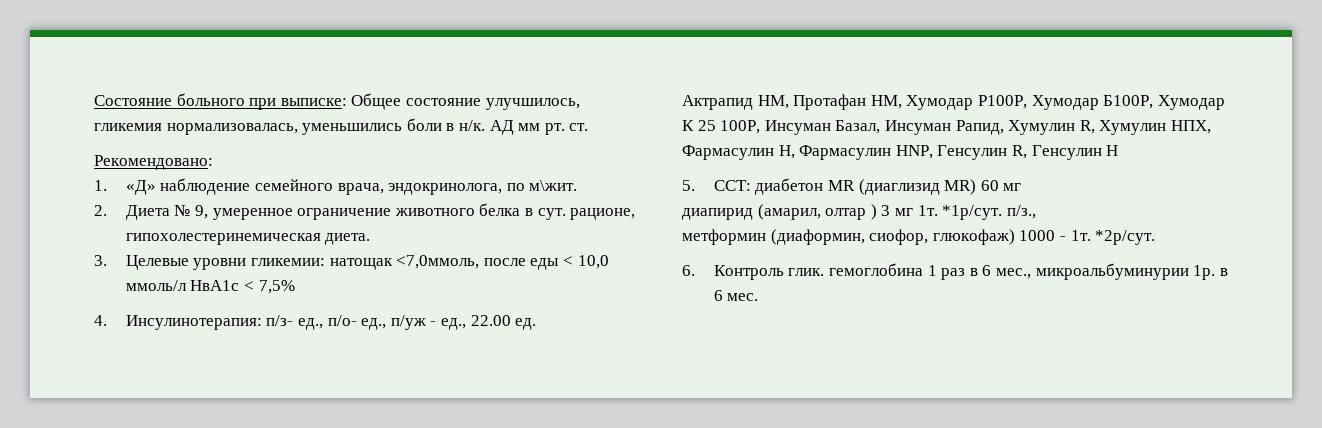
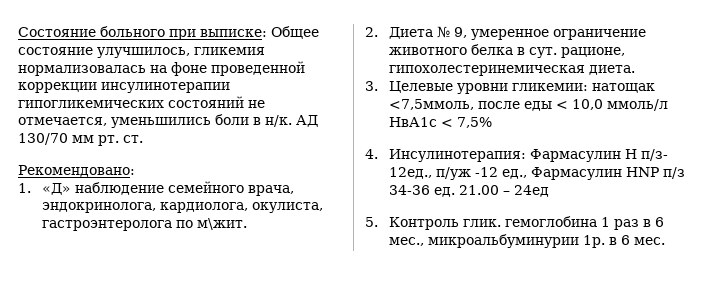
- Состояние больного при выписке: Общее состояние улучшилось, гликемия нормализовалась, уменьшились боли в н/к.
+ Состояние больного при выписке: Общее состояние улучшилось, гликемия нормализовалась на фоне проведенной коррекции инсулинотерапии гипогликемических состояний не отмечается, уменьшились боли в н/к.
- АД мм рт. ст.
+ АД 130/70 мм рт. ст.
- 1. «Д» наблюдение семейного врача, эндокринолога, по м\жит.
+ 1. «Д» наблюдение семейного врача, эндокринолога, кардиолога, окулиста, гастроэнтеролога по м\жит.
- 3. Целевые уровни гликемии: натощак <7,0ммоль, после еды < 10,0 ммоль/л НвА1с < 7,5%
+ 3. Целевые уровни гликемии: натощак <7,5ммоль, после еды < 10,0 ммоль/л НвА1с < 7,5%
- 4. Инсулинотерапия: п/з- ед., п/о- ед., п/уж - ед., 22.00 ед.
- Актрапид НМ, Протафан НМ, Хумодар Р100Р, Хумодар Б100Р, Хумодар К 25 100Р, Инсуман Базал, Инсуман Рапид, Хумулин R, Хумулин НПХ, Фармасулин Н, Фармасулин НNР, Генсулин R, Генсулин Н
- 5. ССТ: диабетон МR (диаглизид МR) 60 мг
- диапирид (амарил, олтар ) 3 мг 1т. *1р/сут. п/з.,
- метформин (диаформин, сиофор, глюкофаж) 1000 - 1т. *2р/сут.
- 6. Контроль глик. гемоглобина 1 раз в 6 мес., микроальбуминурии 1р. в 6 мес.
+ 4. Инсулинотерапия: Фармасулин Н п/з- 12ед., п/уж -12 ед., Фармасулин НNP п/з 34-36 ед. 21.00 – 24ед
+ 5. Контроль глик. гемоглобина 1 раз в 6 мес., микроальбуминурии 1р. в 6 мес.

